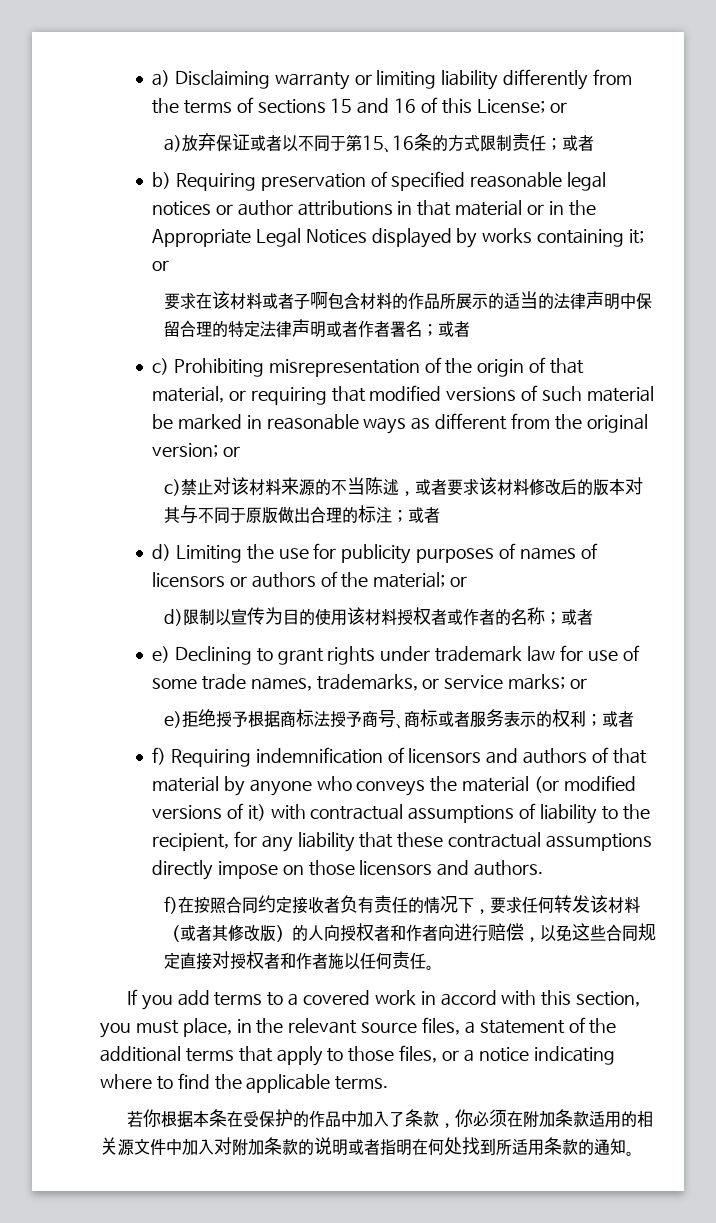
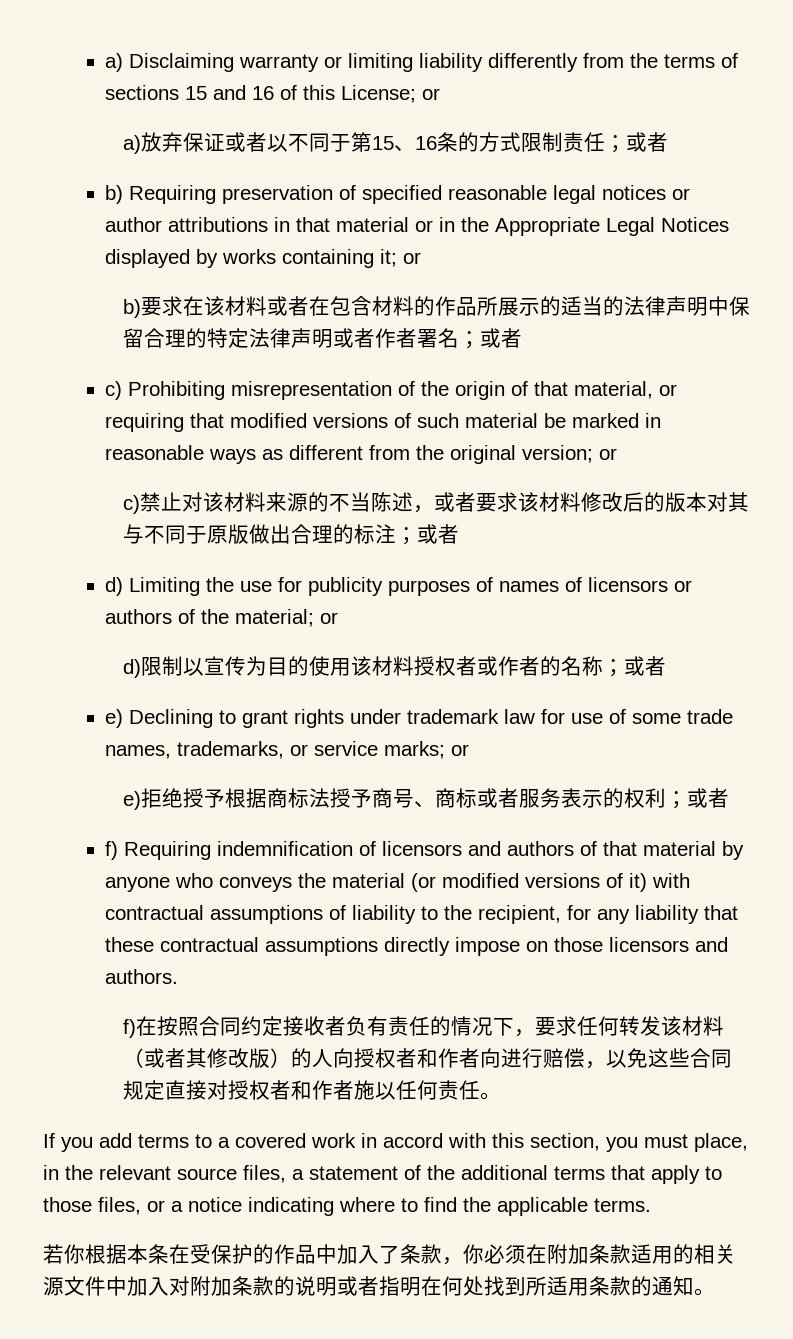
- 要求在该材料或者子啊包含材料的作品所展示的适当的法律声明中保留合理的特定法律声明或者作者署名；或者
+ b)要求在该材料或者在包含材料的作品所展示的适当的法律声明中保留合理的特定法律声明或者作者署名；或者

